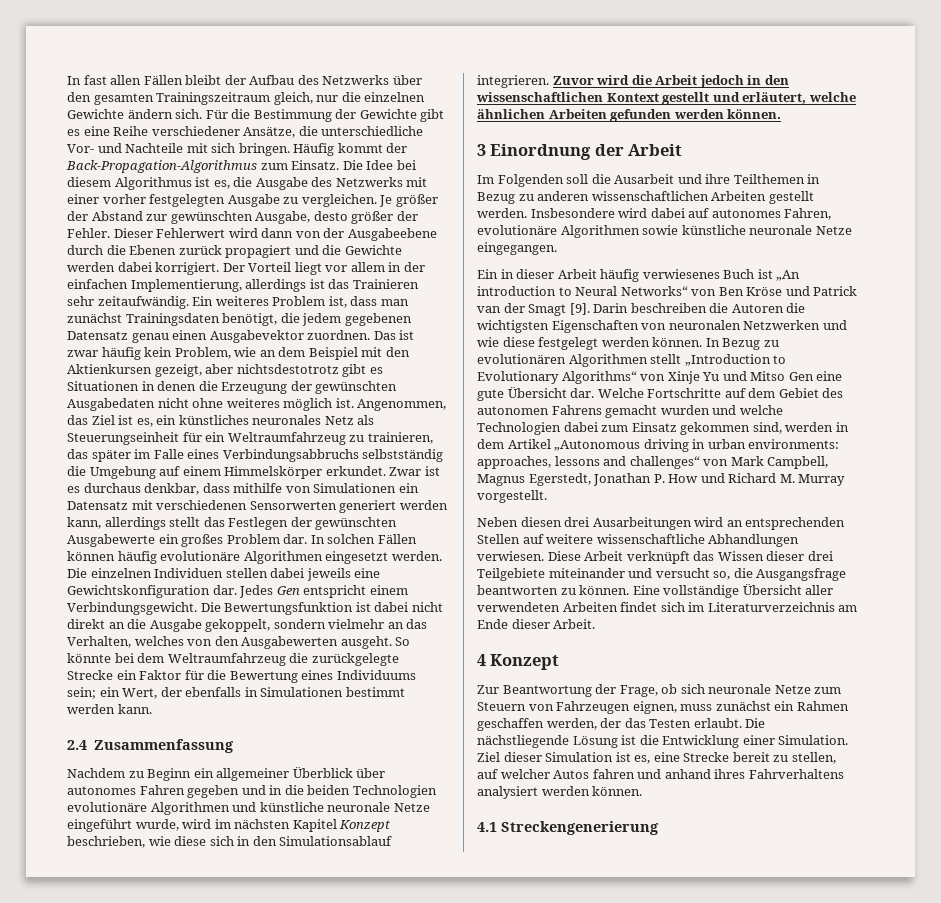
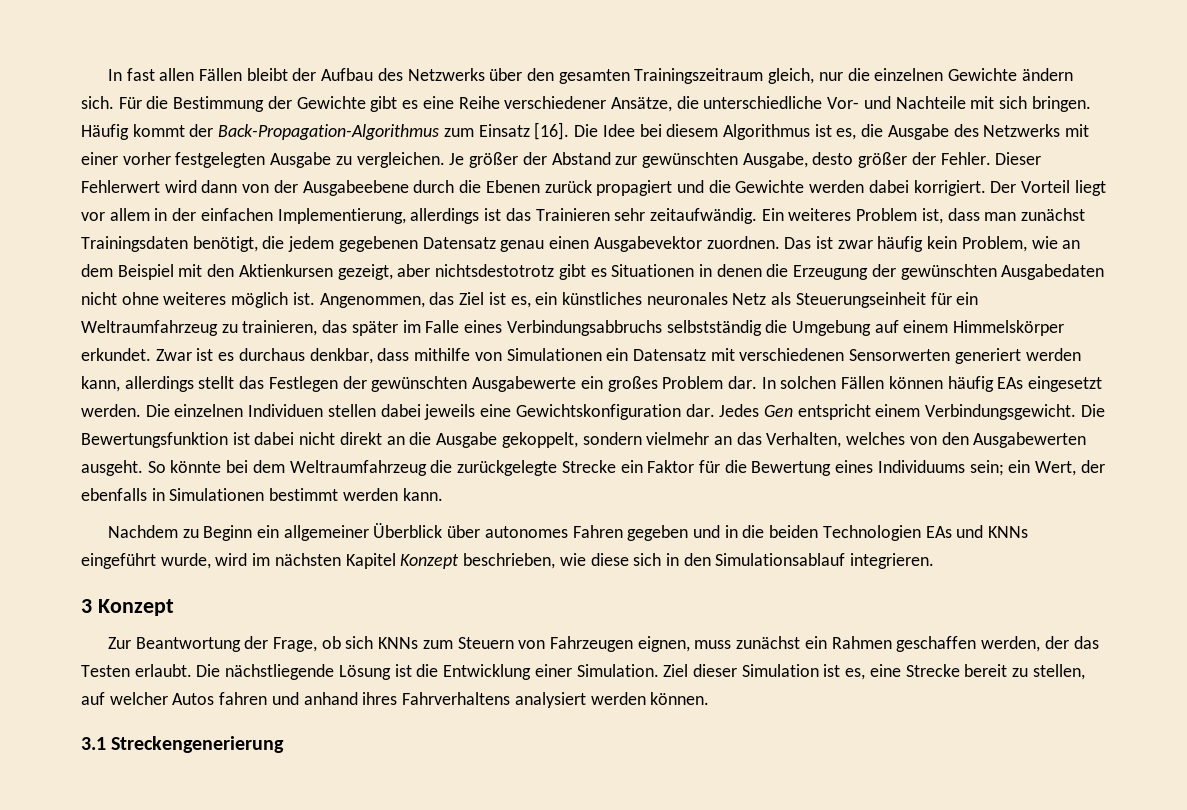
- Häufig kommt der Back-Propagation-Algorithmus zum Einsatz.
+ Häufig kommt der Back-Propagation-Algorithmus zum Einsatz [16].
- In solchen Fällen können häufig evolutionäre Algorithmen eingesetzt werden.
+ In solchen Fällen können häufig EAs eingesetzt werden.
- 2.4 Zusammenfassung
- Nachdem zu Beginn ein allgemeiner Überblick über autonomes Fahren gegeben und in die beiden Technologien evolutionäre Algorithmen und künstliche neuronale Netze eingeführt wurde, wird im nächsten Kapitel Konzept beschrieben, wie diese sich in den Simulationsablauf integrieren. Zuvor wird die Arbeit jedoch in den wissenschaftlichen Kontext gestellt und erläutert, welche ähnlichen Arbeiten gefunden werden können.
- 3 Einordnung der Arbeit
- Im Folgenden soll die Ausarbeit und ihre Teilthemen in Bezug zu anderen wissenschaftlichen Arbeiten gestellt werden. Insbesondere wird dabei auf autonomes Fahren, evolutionäre Algorithmen sowie künstliche neuronale Netze eingegangen.
- Ein in dieser Arbeit häufig verwiesenes Buch ist „An introduction to Neural Networks“ von Ben Kröse und Patrick van der Smagt [9]. Darin beschreiben die Autoren die wichtigsten Eigenschaften von neuronalen Netzwerken und wie diese festgelegt werden können. In Bezug zu evolutionären Algorithmen stellt „Introduction to Evolutionary Algorithms“ von Xinje Yu und Mitso Gen eine gute Übersicht dar. Welche Fortschritte auf dem Gebiet des autonomen Fahrens gemacht wurden und welche Technologien dabei zum Einsatz gekommen sind, werden in dem Artikel „Autonomous driving in urban environments: approaches, lessons and challenges“ von Mark Campbell, Magnus Egerstedt, Jonathan P. How und Richard M. Murray vorgestellt.
- Neben diesen drei Ausarbeitungen wird an entsprechenden Stellen auf weitere wissenschaftliche Abhandlungen verwiesen. Diese Arbeit verknüpft das Wissen dieser drei Teilgebiete miteinander und versucht so, die Ausgangsfrage beantworten zu können. Eine vollständige Übersicht aller verwendeten Arbeiten findet sich im Literaturverzeichnis am Ende dieser Arbeit.
- 4 Konzept
+ Nachdem zu Beginn ein allgemeiner Überblick über autonomes Fahren gegeben und in die beiden Technologien EAs und KNNs eingeführt wurde, wird im nächsten Kapitel Konzept beschrieben, wie diese sich in den Simulationsablauf integrieren.
+ 3 Konzept
- Zur Beantwortung der Frage, ob sich neuronale Netze zum Steuern von Fahrzeugen eignen, muss zunächst ein Rahmen geschaffen werden, der das Testen erlaubt.
+ Zur Beantwortung der Frage, ob sich KNNs zum Steuern von Fahrzeugen eignen, muss zunächst ein Rahmen geschaffen werden, der das Testen erlaubt.
- 4.1 Streckengenerierung
+ 3.1 Streckengenerierung

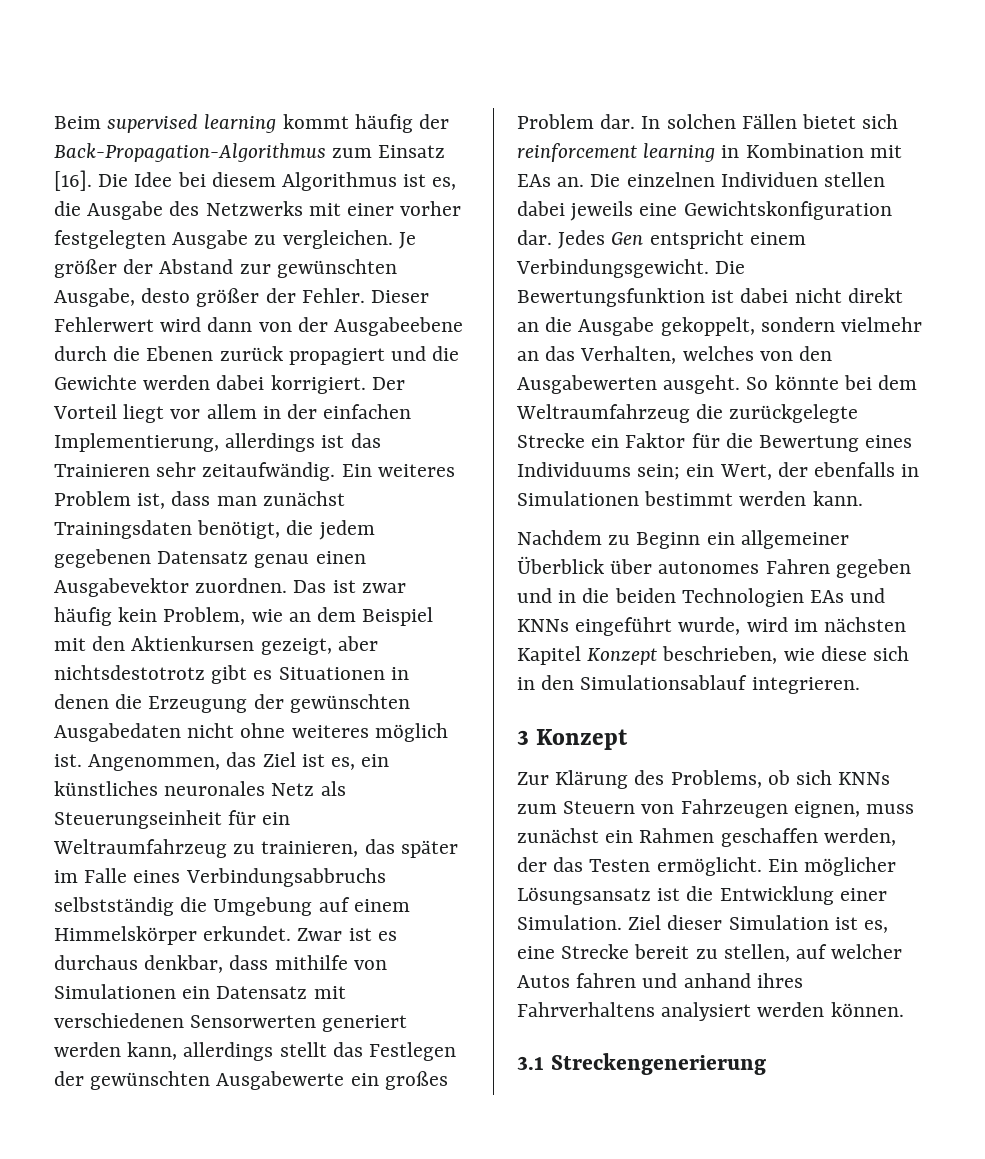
- In fast allen Fällen bleibt der Aufbau des Netzwerks über den gesamten Trainingszeitraum gleich, nur die einzelnen Gewichte ändern sich. Für die Bestimmung der Gewichte gibt es eine Reihe verschiedener Ansätze, die unterschiedliche Vor- und Nachteile mit sich bringen. Häufig kommt der Back-Propagation-Algorithmus zum Einsatz [16].
+ Beim supervised learning kommt häufig der Back-Propagation-Algorithmus zum Einsatz [16].
- In solchen Fällen können häufig EAs eingesetzt werden.
+ In solchen Fällen bietet sich reinforcement learning in Kombination mit EAs an.
- Zur Beantwortung der Frage, ob sich KNNs zum Steuern von Fahrzeugen eignen, muss zunächst ein Rahmen geschaffen werden, der das Testen erlaubt. Die nächstliegende Lösung ist die Entwicklung einer Simulation.
+ Zur Klärung des Problems, ob sich KNNs zum Steuern von Fahrzeugen eignen, muss zunächst ein Rahmen geschaffen werden, der das Testen ermöglicht. Ein möglicher Lösungsansatz ist die Entwicklung einer Simulation.

